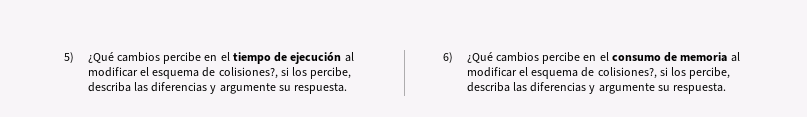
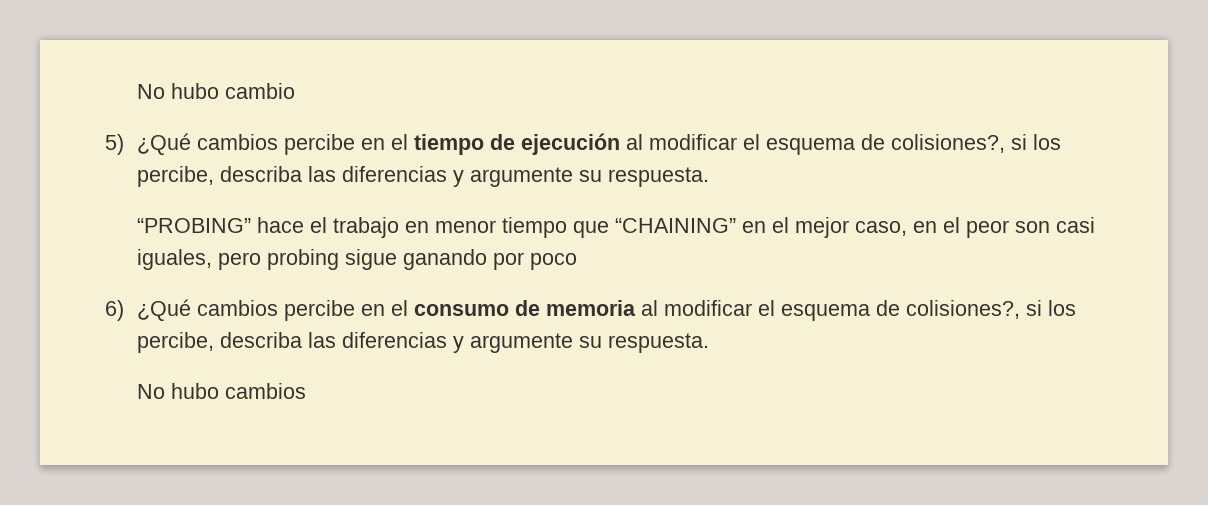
+ No hubo cambio
+ “PROBING” hace el trabajo en menor tiempo que “CHAINING” en el mejor caso, en el peor son casi iguales, pero probing sigue ganando por poco
+ No hubo cambios

